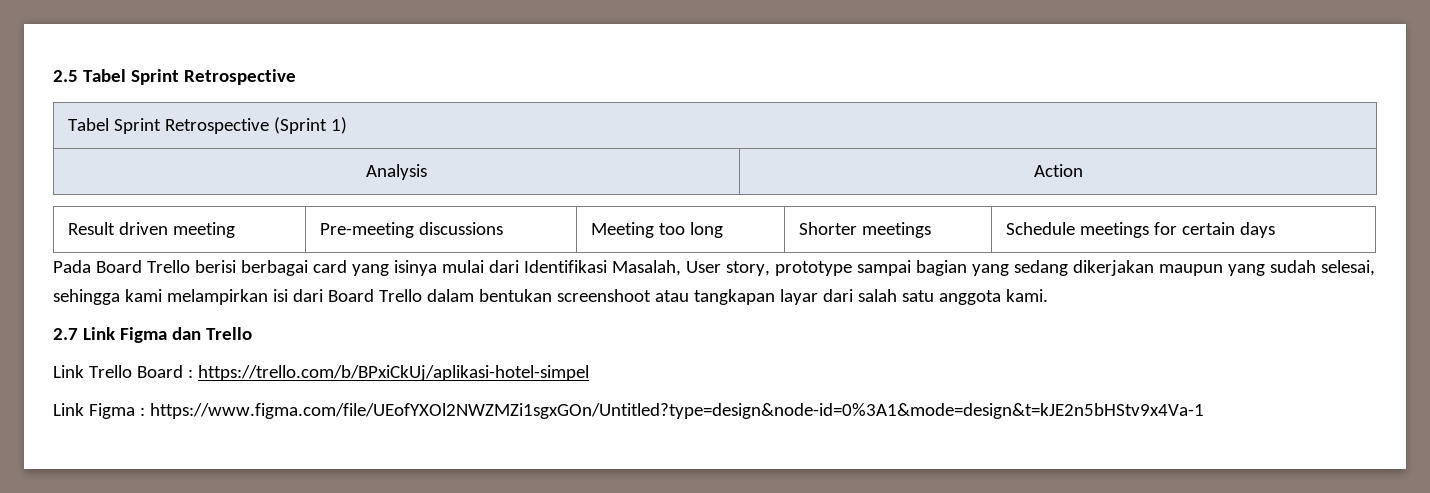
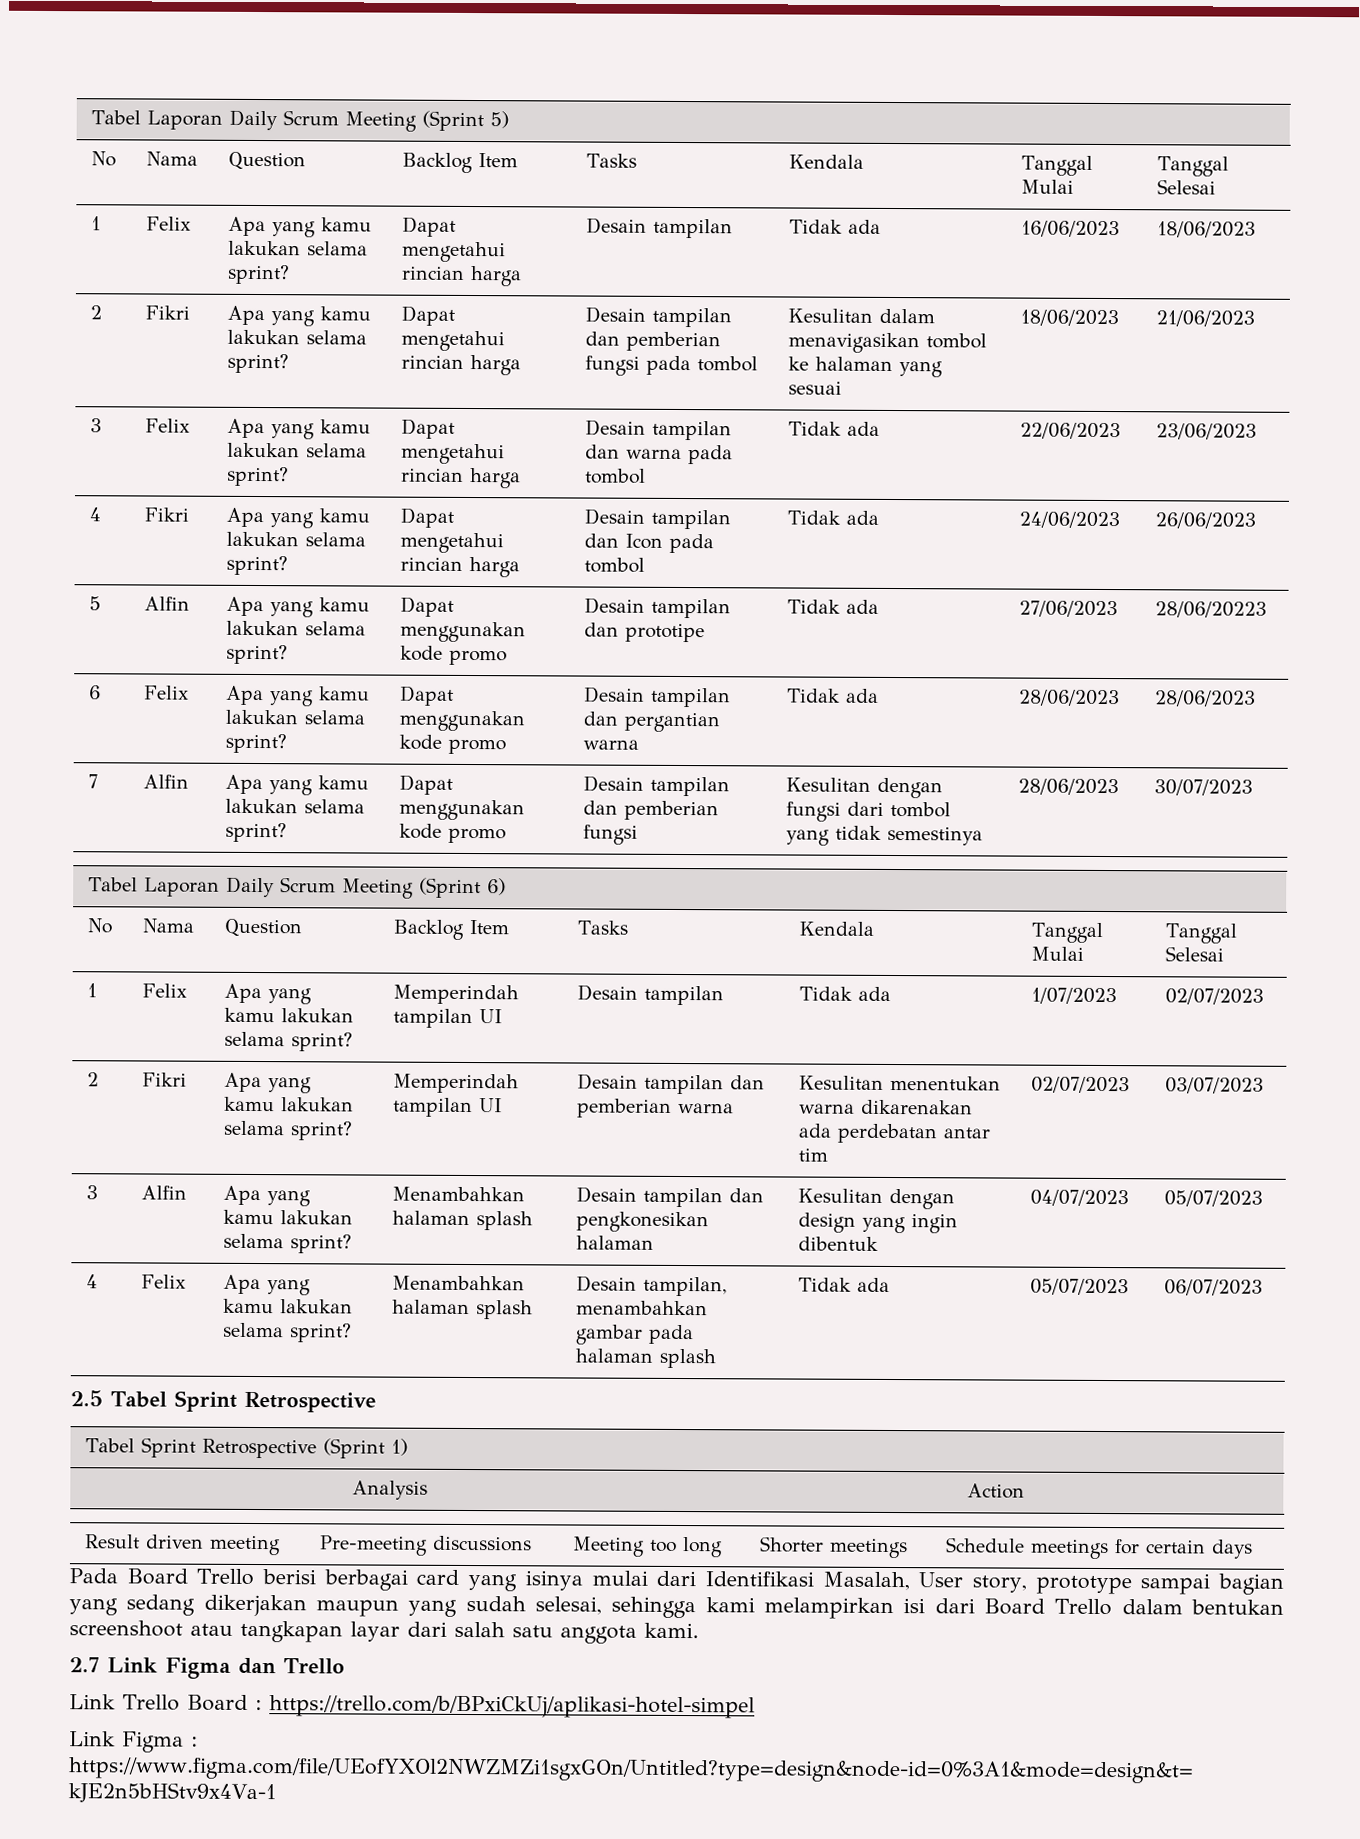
+ Tabel Laporan Daily Scrum Meeting (Sprint 5)
+ No | Nama | Question | Backlog Item | Tasks | Kendala | Tanggal Mulai | Tanggal Selesai
+ 1 | Felix | Apa yang kamu lakukan selama sprint? | Dapat mengetahui rincian harga | Desain tampilan | Tidak ada | 16/06/2023 | 18/06/2023
+ 2 | Fikri | Apa yang kamu lakukan selama sprint? | Dapat mengetahui rincian harga | Desain tampilan dan pemberian fungsi pada tombol | Kesulitan dalam menavigasikan tombol ke halaman yang sesuai | 18/06/2023 | 21/06/2023
+ 3 | Felix | Apa yang kamu lakukan selama sprint? | Dapat mengetahui rincian harga | Desain tampilan dan warna pada tombol | Tidak ada | 22/06/2023 | 23/06/2023
+ 4 | Fikri | Apa yang kamu lakukan selama sprint? | Dapat mengetahui rincian harga | Desain tampilan dan Icon pada tombol | Tidak ada | 24/06/2023 | 26/06/2023
+ 5 | Alfin | Apa yang kamu lakukan selama sprint? | Dapat menggunakan kode promo | Desain tampilan dan prototipe | Tidak ada | 27/06/2023 | 28/06/20223
+ 6 | Felix | Apa yang kamu lakukan selama sprint? | Dapat menggunakan kode promo | Desain tampilan dan pergantian warna | Tidak ada | 28/06/2023 | 28/06/2023
+ 7 | Alfin | Apa yang kamu lakukan selama sprint? | Dapat menggunakan kode promo | Desain tampilan dan pemberian fungsi | Kesulitan dengan fungsi dari tombol yang tidak semestinya | 28/06/2023 | 30/07/2023
+ Tabel Laporan Daily Scrum Meeting (Sprint 6)
+ No | Nama | Question | Backlog Item | Tasks | Kendala | Tanggal Mulai | Tanggal Selesai
+ 1 | Felix | Apa yang kamu lakukan selama sprint? | Memperindah tampilan UI | Desain tampilan | Tidak ada | 1/07/2023 | 02/07/2023
+ 2 | Fikri | Apa yang kamu lakukan selama sprint? | Memperindah tampilan UI | Desain tampilan dan pemberian warna | Kesulitan menentukan warna dikarenakan ada perdebatan antar tim | 02/07/2023 | 03/07/2023
+ 3 | Alfin | Apa yang kamu lakukan selama sprint? | Menambahkan halaman splash | Desain tampilan dan pengkonesikan halaman | Kesulitan dengan design yang ingin dibentuk | 04/07/2023 | 05/07/2023
+ 4 | Felix | Apa yang kamu lakukan selama sprint? | Menambahkan halaman splash | Desain tampilan, menambahkan gambar pada halaman splash | Tidak ada | 05/07/2023 | 06/07/2023

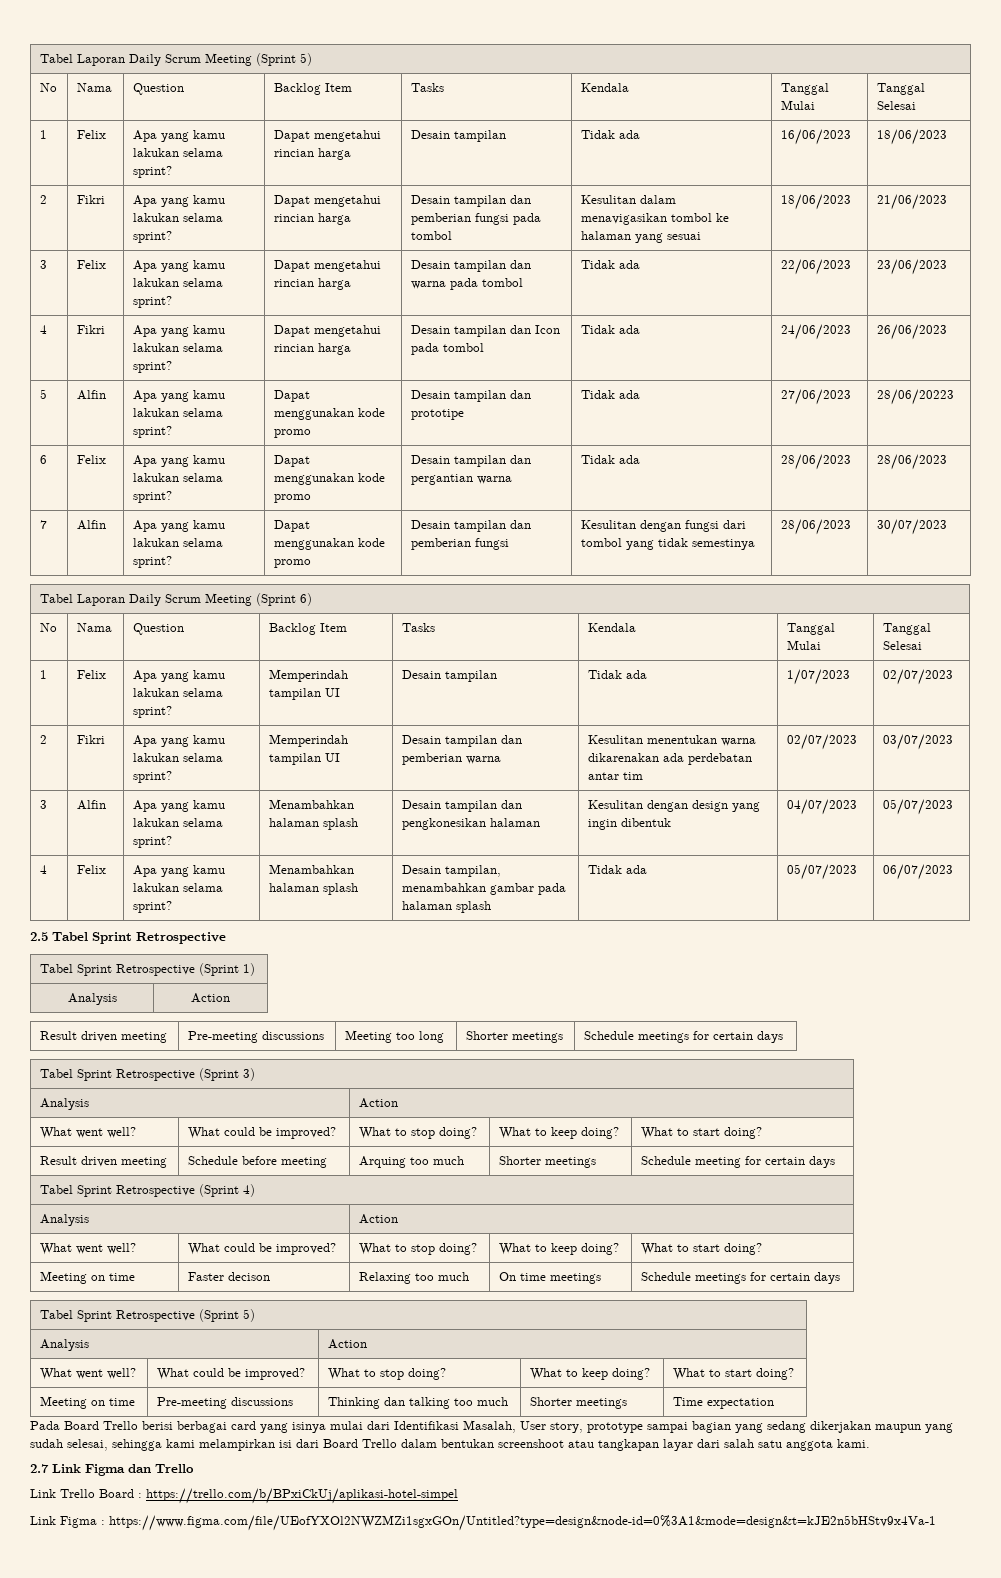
+ Tabel Sprint Retrospective (Sprint 3)
+ Analysis | Action
+ What went well? | What could be improved? | What to stop doing? | What to keep doing? | What to start doing?
+ Result driven meeting | Schedule before meeting | Arquing too much | Shorter meetings | Schedule meeting for certain days
+ Tabel Sprint Retrospective (Sprint 4)
+ Analysis | Action
+ What went well? | What could be improved? | What to stop doing? | What to keep doing? | What to start doing?
+ Meeting on time | Faster decison | Relaxing too much | On time meetings | Schedule meetings for certain days
+ Tabel Sprint Retrospective (Sprint 5)
+ Analysis | Action
+ What went well? | What could be improved? | What to stop doing? | What to keep doing? | What to start doing?
+ Meeting on time | Pre-meeting discussions | Thinking dan talking too much | Shorter meetings | Time expectation

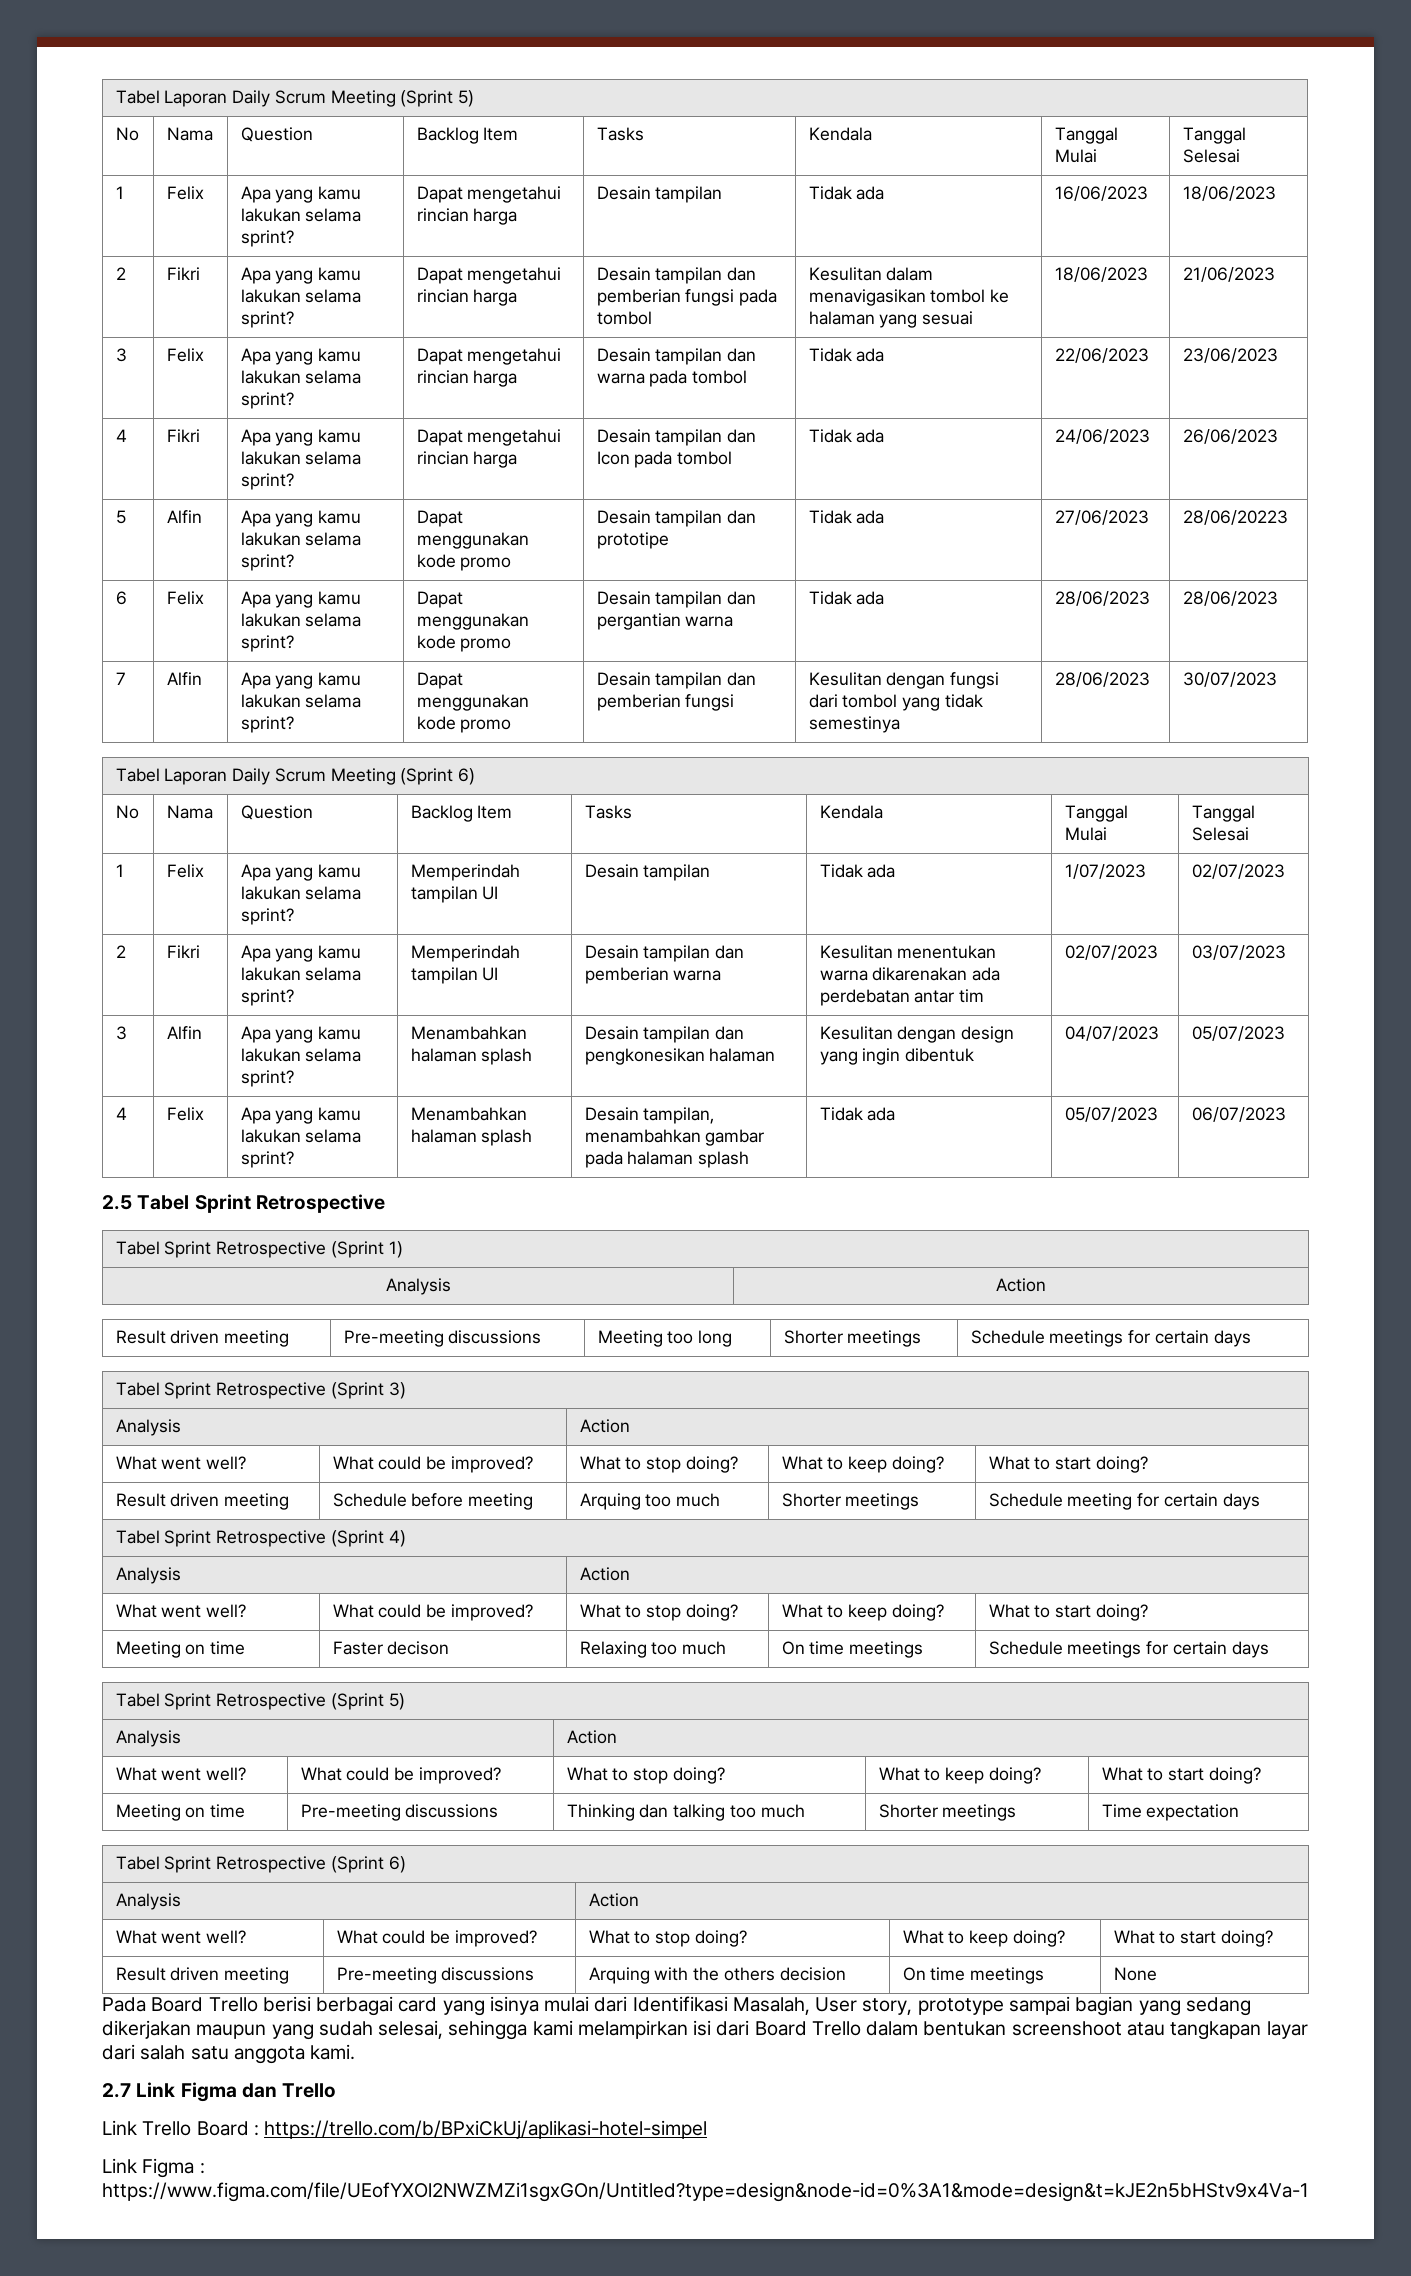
+ Tabel Sprint Retrospective (Sprint 6)
+ Analysis | Action
+ What went well? | What could be improved? | What to stop doing? | What to keep doing? | What to start doing?
+ Result driven meeting | Pre-meeting discussions | Arquing with the others decision | On time meetings | None

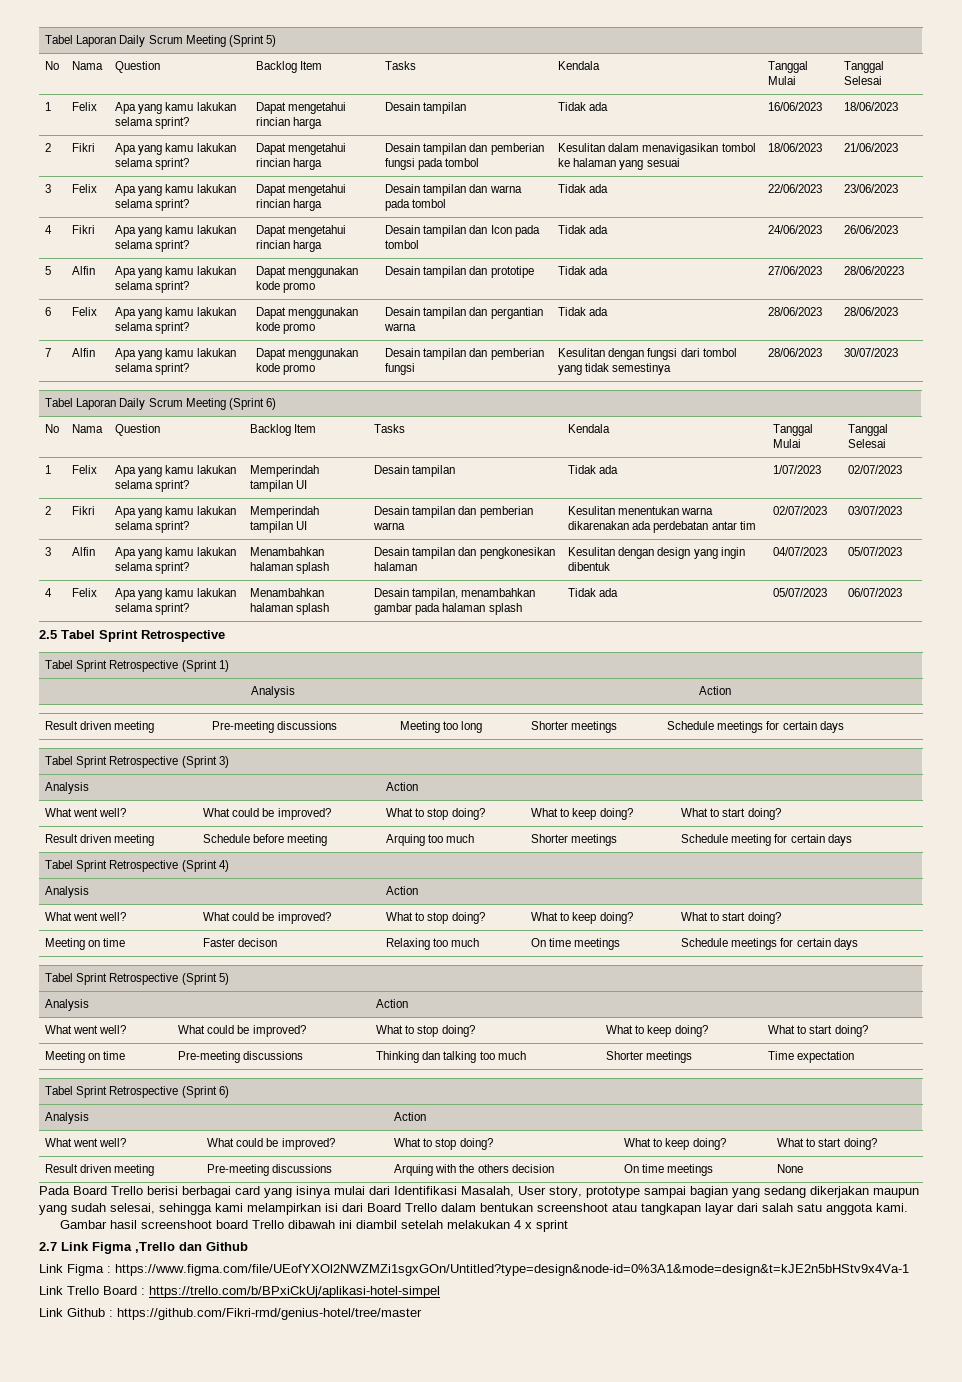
- 2.7 Link Figma dan Trello
+ Gambar hasil screenshoot board Trello dibawah ini diambil setelah melakukan 4 x sprint
+ 2.7 Link Figma ,Trello dan Github
+ Link Figma : https://www.figma.com/file/UEofYXOl2NWZMZi1sgxGOn/Untitled?type=design&node-id=0%3A1&mode=design&t=kJE2n5bHStv9x4Va-1
- Link Figma : https://www.figma.com/file/UEofYXOl2NWZMZi1sgxGOn/Untitled?type=design&node-id=0%3A1&mode=design&t=kJE2n5bHStv9x4Va-1
+ Link Github : https://github.com/Fikri-rmd/genius-hotel/tree/master

